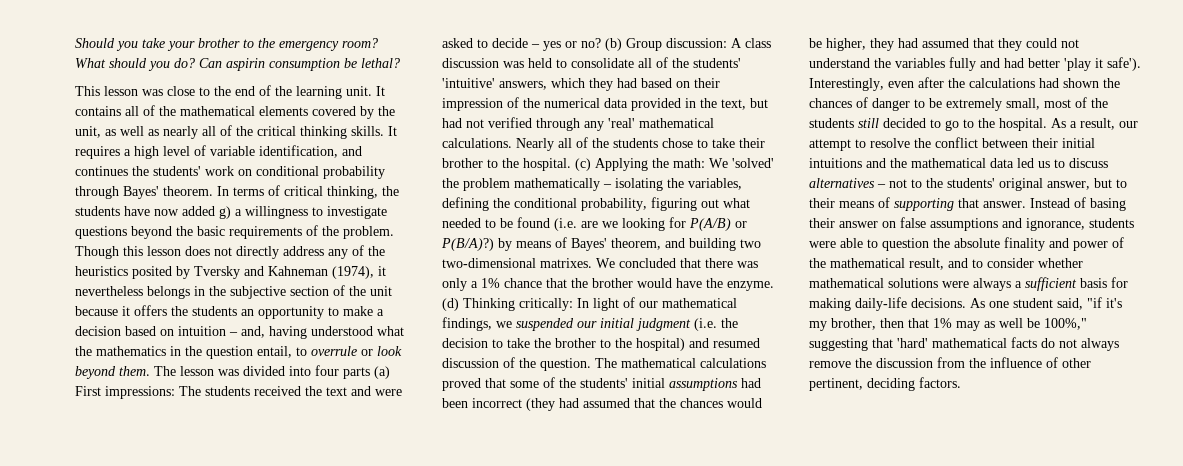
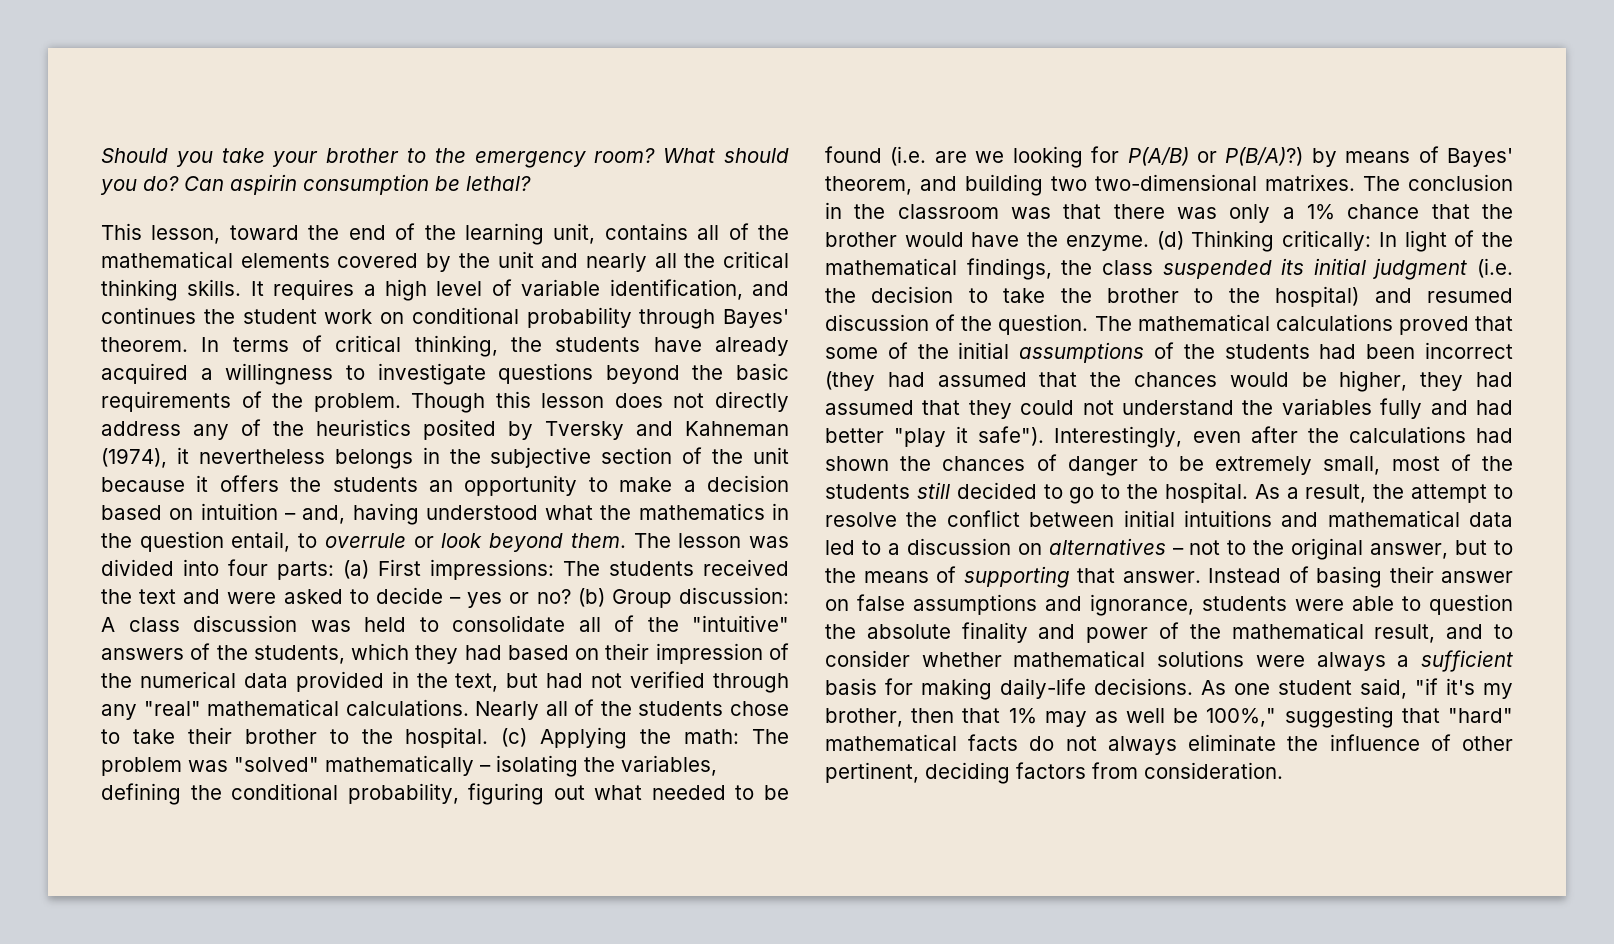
- This lesson was close to the end of the learning unit. It contains all of the mathematical elements covered by the unit, as well as nearly all of the critical thinking skills.
+ This lesson, toward the end of the learning unit, contains all of the mathematical elements covered by the unit and nearly all the critical thinking skills.
- It requires a high level of variable identification, and continues the students' work on conditional probability through Bayes' theorem.
+ It requires a high level of variable identification, and continues the student work on conditional probability through Bayes' theorem.
- In terms of critical thinking, the students have now added g) a willingness to investigate questions beyond the basic requirements of the problem.
+ In terms of critical thinking, the students have already acquired a willingness to investigate questions beyond the basic requirements of the problem.
- The lesson was divided into four parts (a) First impressions: The students received the text and were asked to decide – yes or no?
+ The lesson was divided into four parts: (a) First impressions: The students received the text and were asked to decide – yes or no?
- (b) Group discussion: A class discussion was held to consolidate all of the students' 'intuitive' answers, which they had based on their impression of the numerical data provided in the text, but had not verified through any 'real' mathematical calculations.
+ (b) Group discussion: A class discussion was held to consolidate all of the "intuitive" answers of the students, which they had based on their impression of the numerical data provided in the text, but had not verified through any "real" mathematical calculations.
- (c) Applying the math: We 'solved' the problem mathematically – isolating the variables, defining the conditional probability, figuring out what needed to be found (i.e. are we looking for P(A/B) or P(B/A)?) by means of Bayes' theorem, and building two two-dimensional matrixes.
+ (c) Applying the math: The problem was "solved" mathematically – isolating the variables, defining the conditional probability, figuring out what needed to be found (i.e. are we looking for P(A/B) or P(B/A)?) by means of Bayes' theorem, and building two two-dimensional matrixes.
- We concluded that there was only a 1% chance that the brother would have the enzyme.
+ The conclusion in the classroom was that there was only a 1% chance that the brother would have the enzyme.
- (d) Thinking critically: In light of our mathematical findings, we suspended our initial judgment (i.e. the decision to take the brother to the hospital) and resumed discussion of the question.
+ (d) Thinking critically: In light of the mathematical findings, the class suspended its initial judgment (i.e. the decision to take the brother to the hospital) and resumed discussion of the question.
- The mathematical calculations proved that some of the students' initial assumptions had been incorrect (they had assumed that the chances would be higher, they had assumed that they could not understand the variables fully and had better 'play it safe').
+ The mathematical calculations proved that some of the initial assumptions of the students had been incorrect (they had assumed that the chances would be higher, they had assumed that they could not understand the variables fully and had better "play it safe").
- As a result, our attempt to resolve the conflict between their initial intuitions and the mathematical data led us to discuss alternatives – not to the students' original answer, but to their means of supporting that answer.
+ As a result, the attempt to resolve the conflict between initial intuitions and mathematical data led to a discussion on alternatives – not to the original answer, but to the means of supporting that answer.
- As one student said, "if it's my brother, then that 1% may as well be 100%," suggesting that 'hard' mathematical facts do not always remove the discussion from the influence of other pertinent, deciding factors.
+ As one student said, "if it's my brother, then that 1% may as well be 100%," suggesting that "hard" mathematical facts do not always eliminate the influence of other pertinent, deciding factors from consideration.

